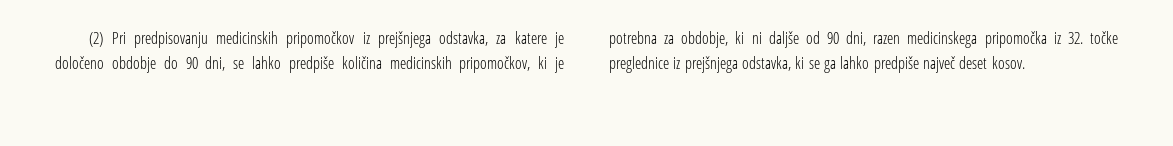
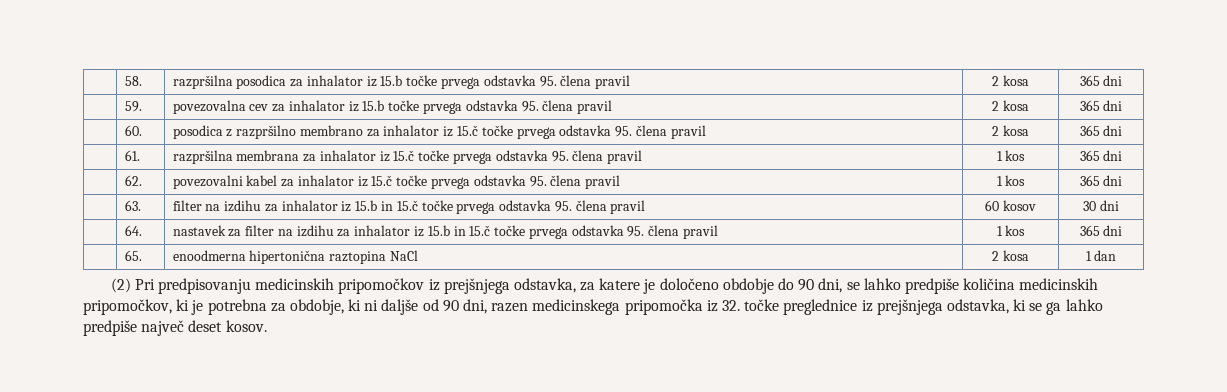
+ | 58. | razpršilna posodica za inhalator iz 15.b točke prvega odstavka 95. člena pravil | 2 kosa | 365 dni
+ | 59. | povezovalna cev za inhalator iz 15.b točke prvega odstavka 95. člena pravil | 2 kosa | 365 dni
+ | 60. | posodica z razpršilno membrano za inhalator iz 15.č točke prvega odstavka 95. člena pravil | 2 kosa | 365 dni
+ | 61. | razpršilna membrana za inhalator iz 15.č točke prvega odstavka 95. člena pravil | 1 kos | 365 dni
+ | 62. | povezovalni kabel za inhalator iz 15.č točke prvega odstavka 95. člena pravil | 1 kos | 365 dni
+ | 63. | filter na izdihu za inhalator iz 15.b in 15.č točke prvega odstavka 95. člena pravil | 60 kosov | 30 dni
+ | 64. | nastavek za filter na izdihu za inhalator iz 15.b in 15.č točke prvega odstavka 95. člena pravil | 1 kos | 365 dni
+ | 65. | enoodmerna hipertonična raztopina NaCl | 2 kosa | 1 dan

